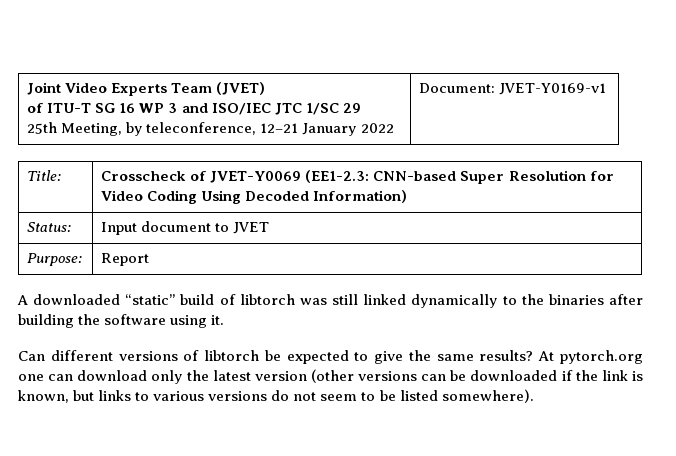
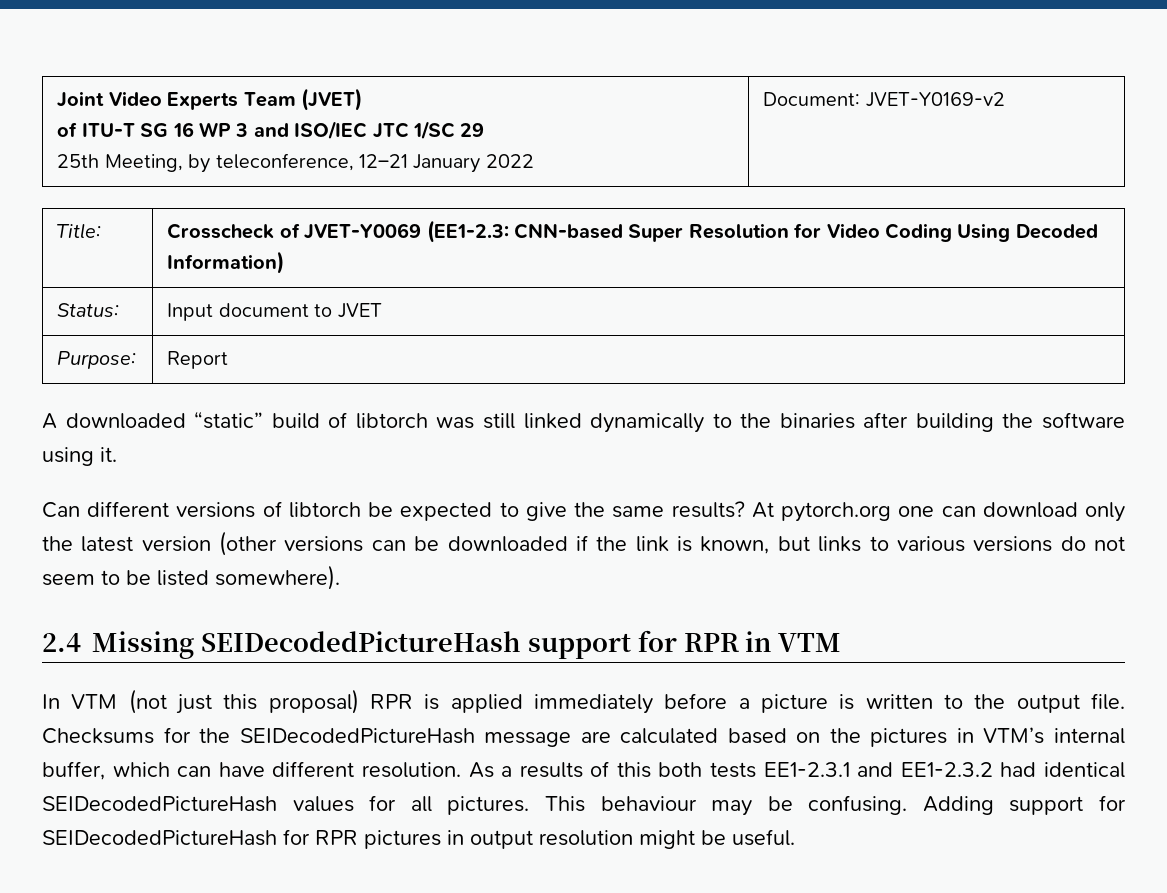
  Joint Video Experts Team (JVET)
  of ITU-T SG 16 WP 3 and ISO/IEC JTC 1/SC 29
- 25th Meeting, by teleconference, 12–21 January 2022 | Document: JVET-Y0169-v1
+ 25th Meeting, by teleconference, 12–21 January 2022 | Document: JVET-Y0169-v2
+ 2.4 Missing SEIDecodedPictureHash support for RPR in VTM
+ In VTM (not just this proposal) RPR is applied immediately before a picture is written to the output file. Checksums for the SEIDecodedPictureHash message are calculated based on the pictures in VTM’s internal buffer, which can have different resolution. As a results of this both tests EE1-2.3.1 and EE1-2.3.2 had identical SEIDecodedPictureHash values for all pictures. This behaviour may be confusing. Adding support for SEIDecodedPictureHash for RPR pictures in output resolution might be useful.

